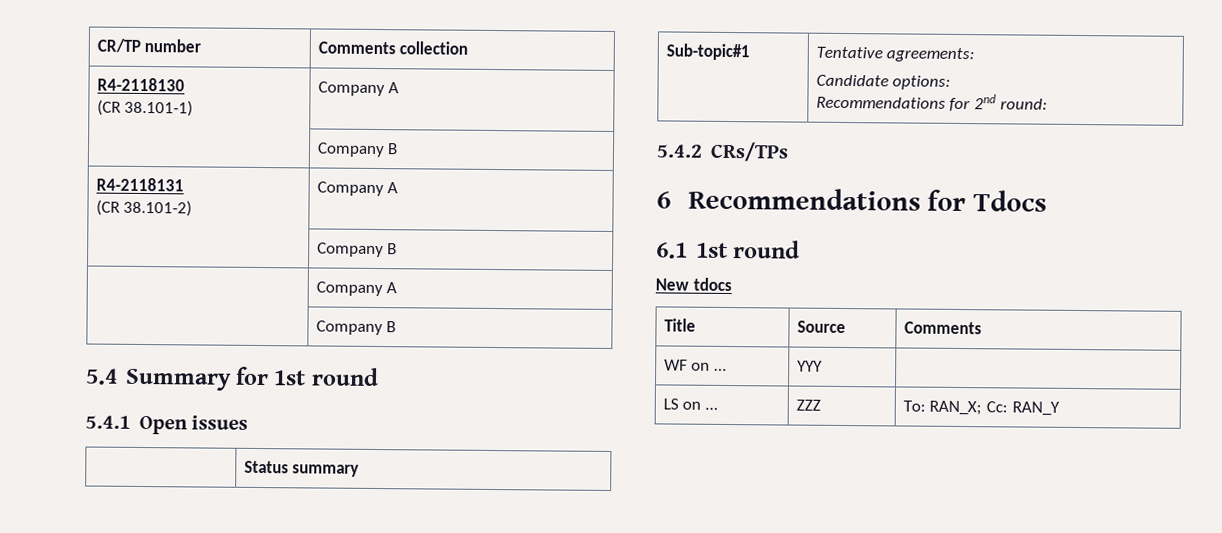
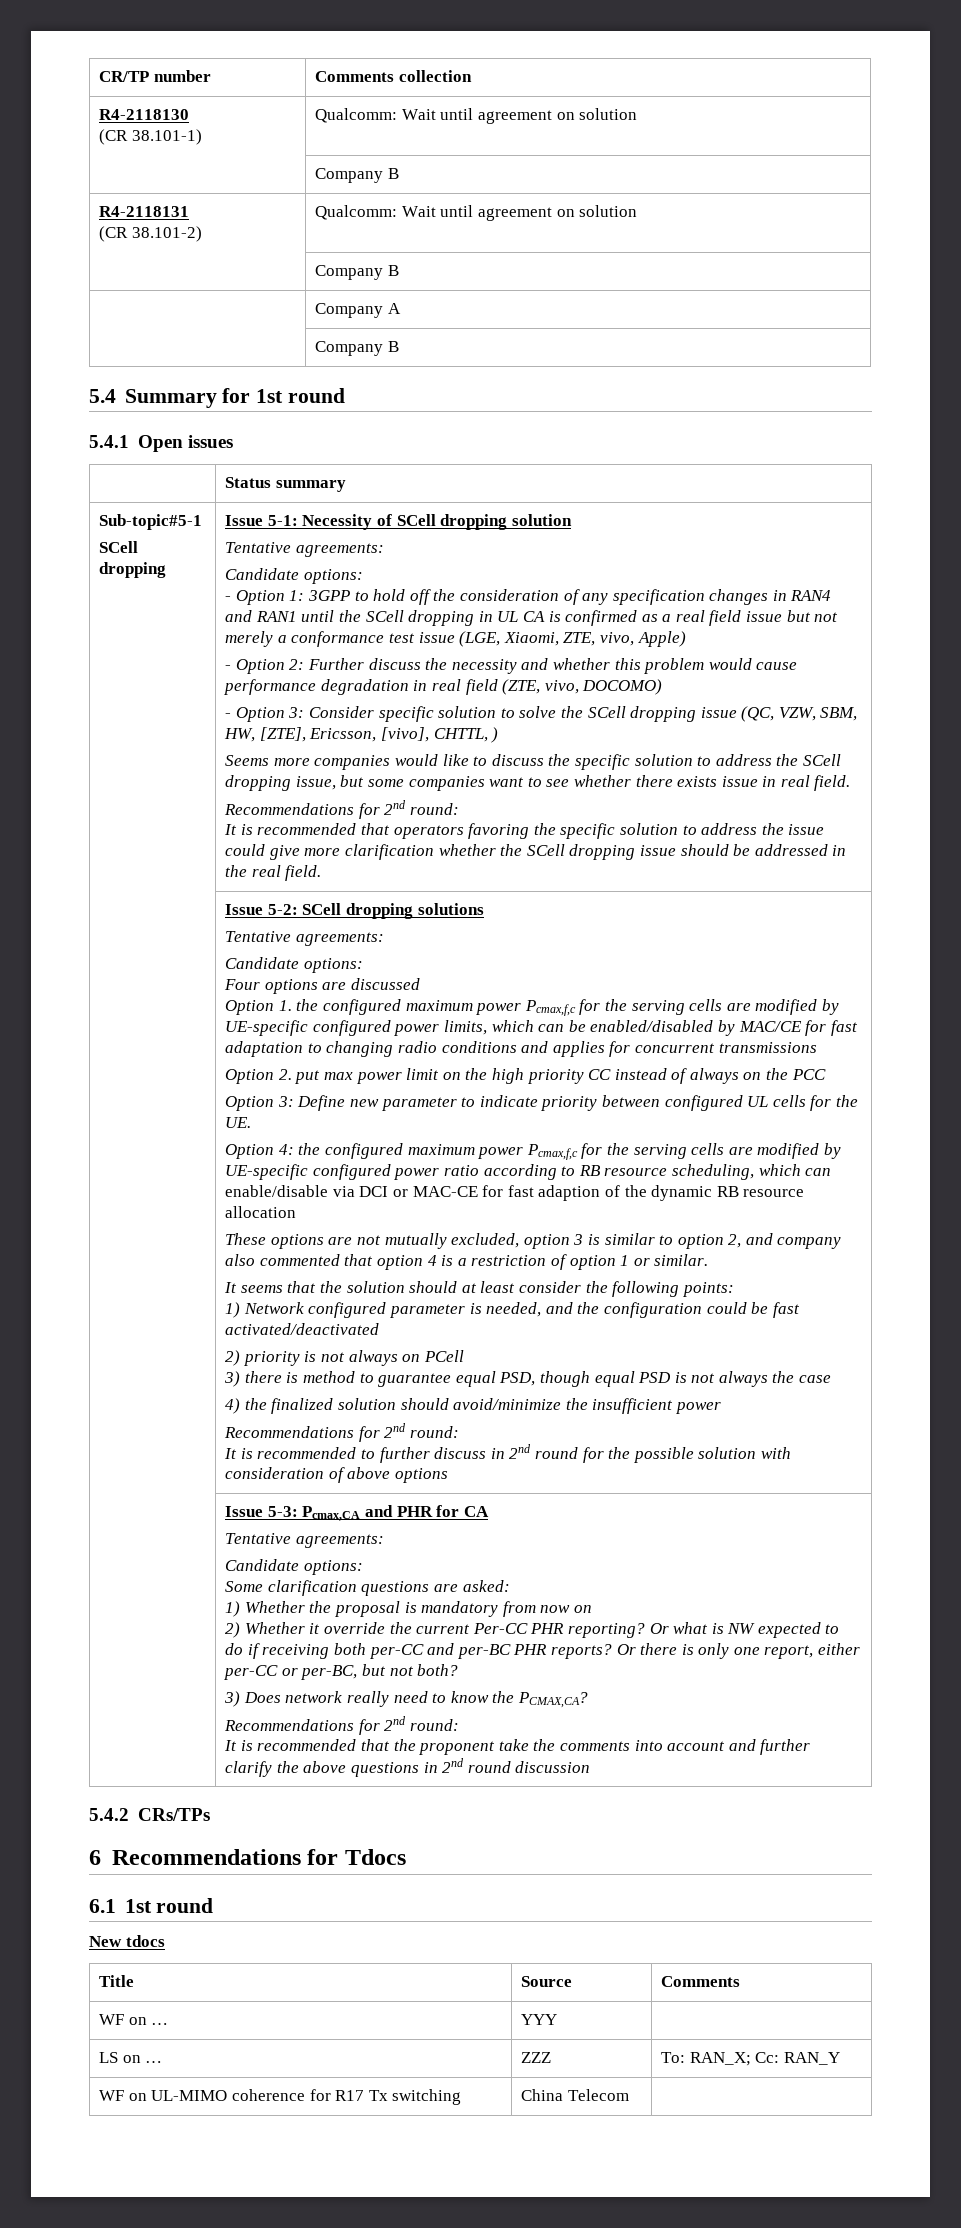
  R4-2118130
- (CR 38.101-1) | Company A
+ (CR 38.101-1) | Qualcomm: Wait until agreement on solution
  R4-2118131
- (CR 38.101-2) | Company A
+ (CR 38.101-2) | Qualcomm: Wait until agreement on solution
- Sub-topic#1 | Tentative agreements:
+ Sub-topic#5-1
+ SCell dropping | Issue 5-1: Necessity of SCell dropping solution
+ Tentative agreements:
  Candidate options:
+ - Option 1: 3GPP to hold off the consideration of any specification changes in RAN4 and RAN1 until the SCell dropping in UL CA is confirmed as a real field issue but not merely a conformance test issue (LGE, Xiaomi, ZTE, vivo, Apple)
+ - Option 2: Further discuss the necessity and whether this problem would cause performance degradation in real field (ZTE, vivo, DOCOMO)
+ - Option 3: Consider specific solution to solve the SCell dropping issue (QC, VZW, SBM, HW, [ZTE], Ericsson, [vivo], CHTTL, )
+ Seems more companies would like to discuss the specific solution to address the SCell dropping issue, but some companies want to see whether there exists issue in real field.
  Recommendations for 2nd round:
+ It is recommended that operators favoring the specific solution to address the issue could give more clarification whether the SCell dropping issue should be addressed in the real field.
+ | Issue 5-2: SCell dropping solutions
+ Tentative agreements:
+ Candidate options:
+ Four options are discussed
+ Option 1. the configured maximum power Pcmax,f,c for the serving cells are modified by UE-specific configured power limits, which can be enabled/disabled by MAC/CE for fast adaptation to changing radio conditions and applies for concurrent transmissions
+ Option 2. put max power limit on the high priority CC instead of always on the PCC
+ Option 3: Define new parameter to indicate priority between configured UL cells for the UE.
+ Option 4: the configured maximum power Pcmax,f,c for the serving cells are modified by UE-specific configured power ratio according to RB resource scheduling, which can enable/disable via DCI or MAC-CE for fast adaption of the dynamic RB resource allocation
+ These options are not mutually excluded, option 3 is similar to option 2, and company also commented that option 4 is a restriction of option 1 or similar.
+ It seems that the solution should at least consider the following points:
+ 1) Network configured parameter is needed, and the configuration could be fast activated/deactivated
+ 2) priority is not always on PCell
+ 3) there is method to guarantee equal PSD, though equal PSD is not always the case
+ 4) the finalized solution should avoid/minimize the insufficient power
+ Recommendations for 2nd round:
+ It is recommended to further discuss in 2nd round for the possible solution with consideration of above options
+ | Issue 5-3: Pcmax,CA and PHR for CA
+ Tentative agreements:
+ Candidate options:
+ Some clarification questions are asked:
+ 1) Whether the proposal is mandatory from now on
+ 2) Whether it override the current Per-CC PHR reporting? Or what is NW expected to do if receiving both per-CC and per-BC PHR reports? Or there is only one report, either per-CC or per-BC, but not both?
+ 3) Does network really need to know the PCMAX,CA?
+ Recommendations for 2nd round:
+ It is recommended that the proponent take the comments into account and further clarify the above questions in 2nd round discussion
+ WF on UL-MIMO coherence for R17 Tx switching | China Telecom |

